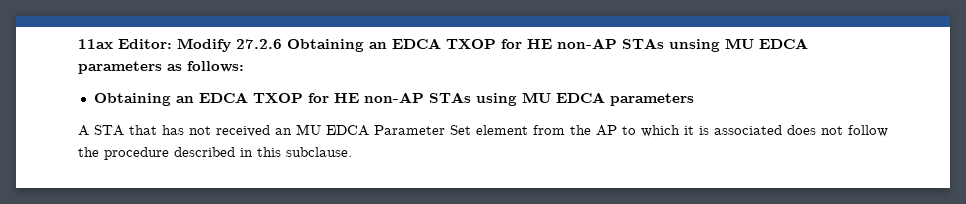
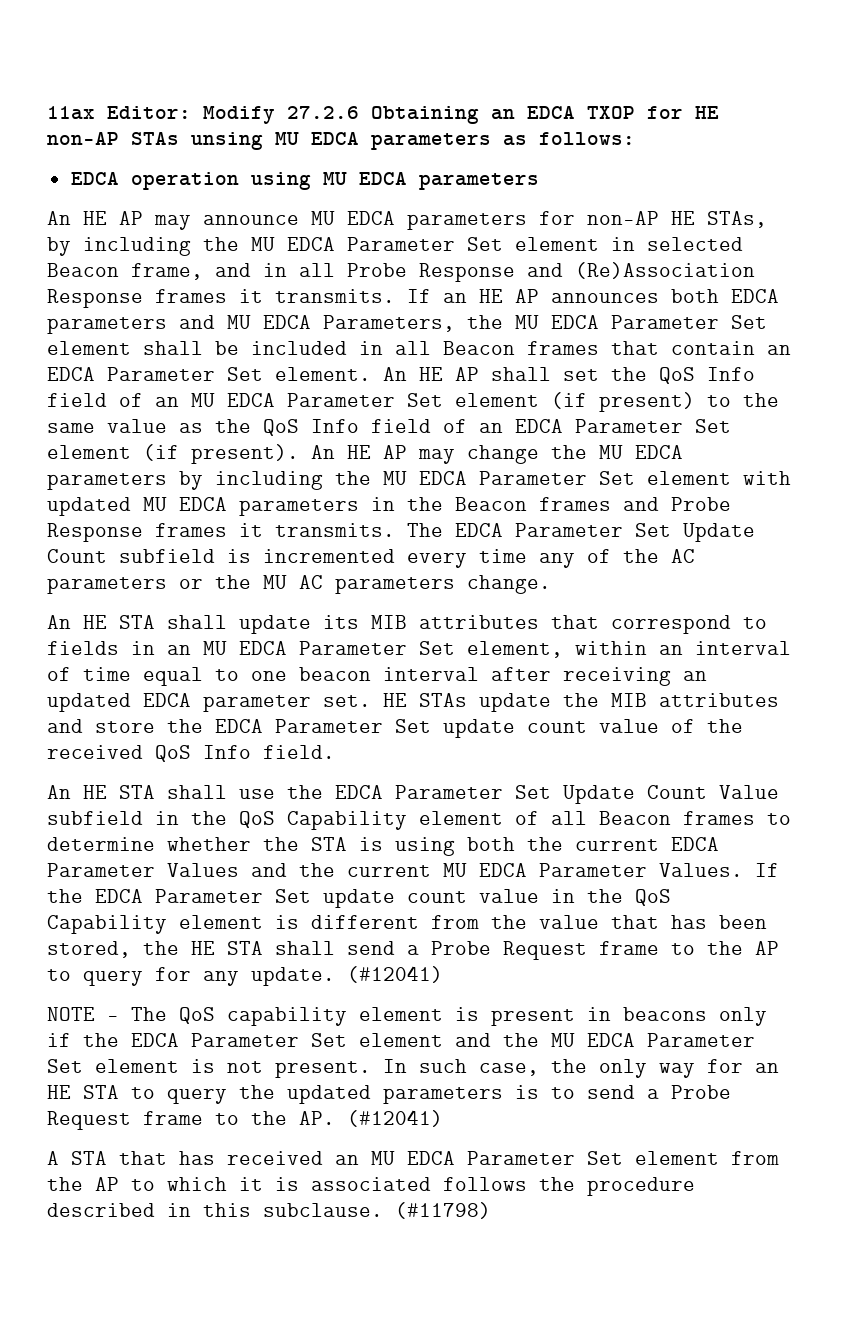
- Obtaining an EDCA TXOP for HE non-AP STAs using MU EDCA parameters
+ EDCA operation using MU EDCA parameters
+ An HE AP may announce MU EDCA parameters for non-AP HE STAs, by including the MU EDCA Parameter Set element in selected Beacon frame, and in all Probe Response and (Re)Association Response frames it transmits. If an HE AP announces both EDCA parameters and MU EDCA Parameters, the MU EDCA Parameter Set element shall be included in all Beacon frames that contain an EDCA Parameter Set element. An HE AP shall set the QoS Info field of an MU EDCA Parameter Set element (if present) to the same value as the QoS Info field of an EDCA Parameter Set element (if present). An HE AP may change the MU EDCA parameters by including the MU EDCA Parameter Set element with updated MU EDCA parameters in the Beacon frames and Probe Response frames it transmits. The EDCA Parameter Set Update Count subfield is incremented every time any of the AC parameters or the MU AC parameters change.
+ An HE STA shall update its MIB attributes that correspond to fields in an MU EDCA Parameter Set element, within an interval of time equal to one beacon interval after receiving an updated EDCA parameter set. HE STAs update the MIB attributes and store the EDCA Parameter Set update count value of the received QoS Info field.
+ An HE STA shall use the EDCA Parameter Set Update Count Value subfield in the QoS Capability element of all Beacon frames to determine whether the STA is using both the current EDCA Parameter Values and the current MU EDCA Parameter Values. If the EDCA Parameter Set update count value in the QoS Capability element is different from the value that has been stored, the HE STA shall send a Probe Request frame to the AP to query for any update. (#12041)
+ NOTE – The QoS capability element is present in beacons only if the EDCA Parameter Set element and the MU EDCA Parameter Set element is not present. In such case, the only way for an HE STA to query the updated parameters is to send a Probe Request frame to the AP. (#12041)
- A STA that has not received an MU EDCA Parameter Set element from the AP to which it is associated does not follow the procedure described in this subclause.
+ A STA that has received an MU EDCA Parameter Set element from the AP to which it is associated follows the procedure described in this subclause.
+ (#11798)

